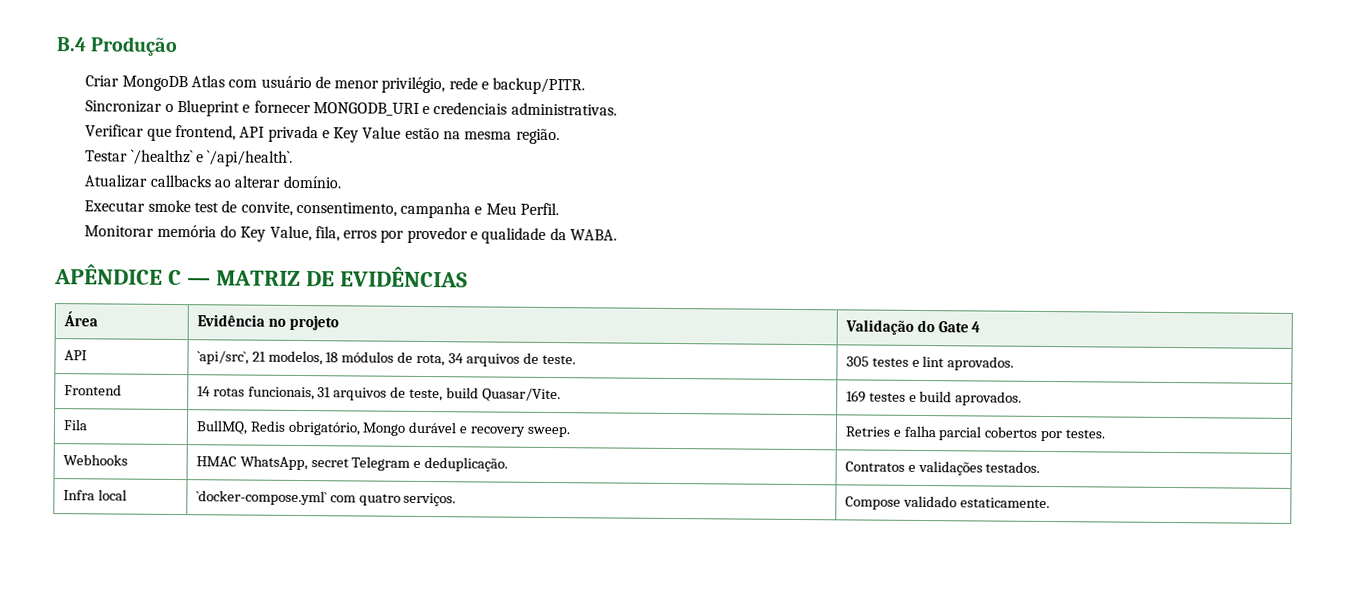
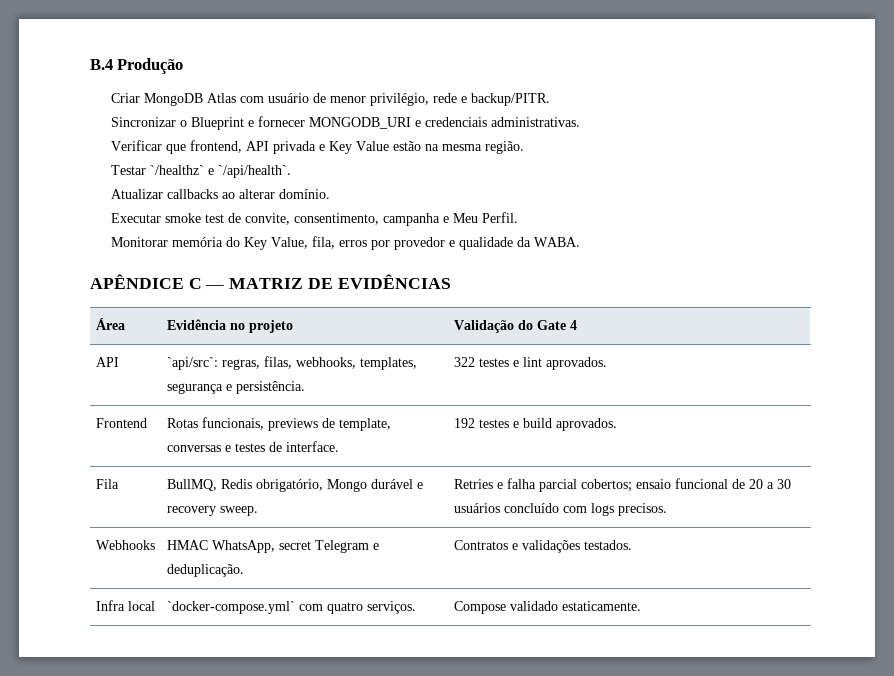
- API | `api/src`, 21 modelos, 18 módulos de rota, 34 arquivos de teste. | 305 testes e lint aprovados.
+ API | `api/src`: regras, filas, webhooks, templates, segurança e persistência. | 322 testes e lint aprovados.
- Frontend | 14 rotas funcionais, 31 arquivos de teste, build Quasar/Vite. | 169 testes e build aprovados.
+ Frontend | Rotas funcionais, previews de template, conversas e testes de interface. | 192 testes e build aprovados.
- Fila | BullMQ, Redis obrigatório, Mongo durável e recovery sweep. | Retries e falha parcial cobertos por testes.
+ Fila | BullMQ, Redis obrigatório, Mongo durável e recovery sweep. | Retries e falha parcial cobertos; ensaio funcional de 20 a 30 usuários concluído com logs precisos.

